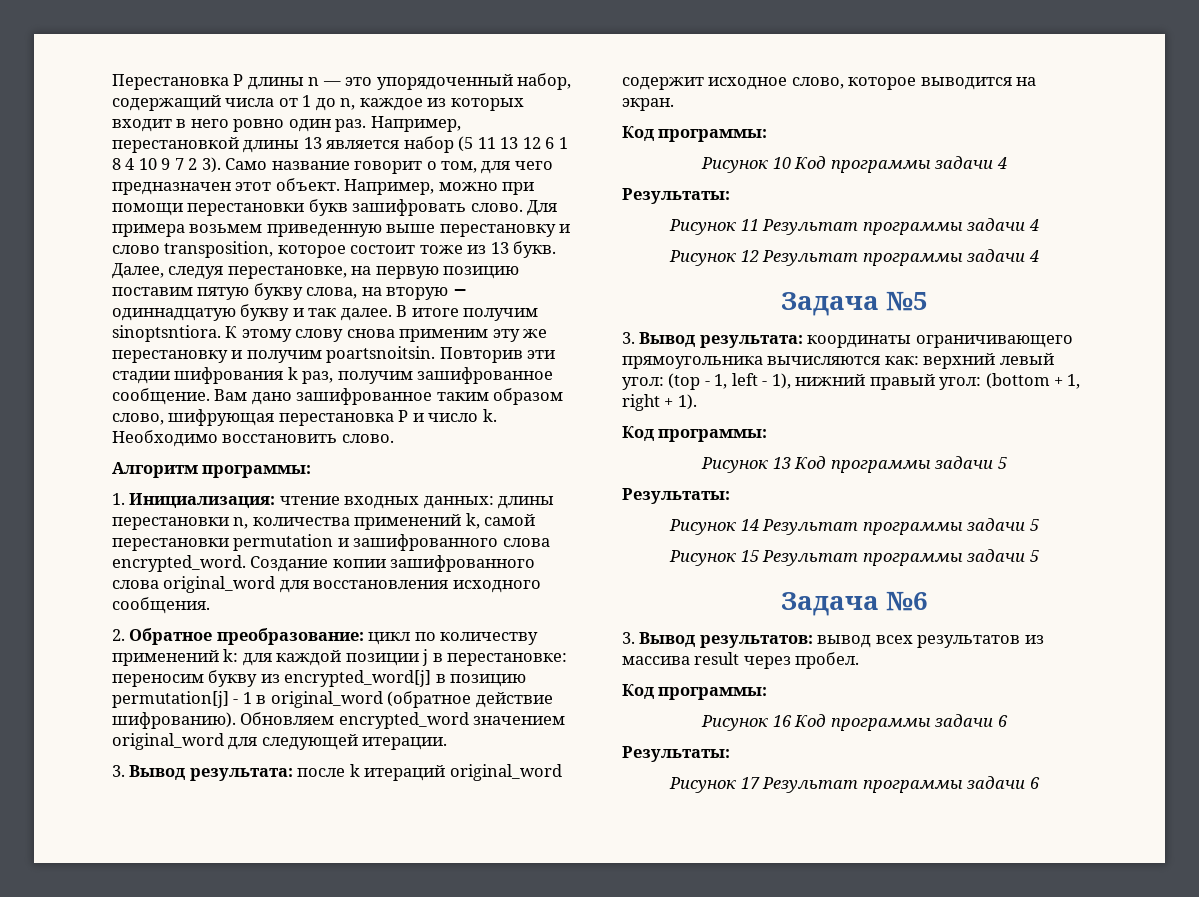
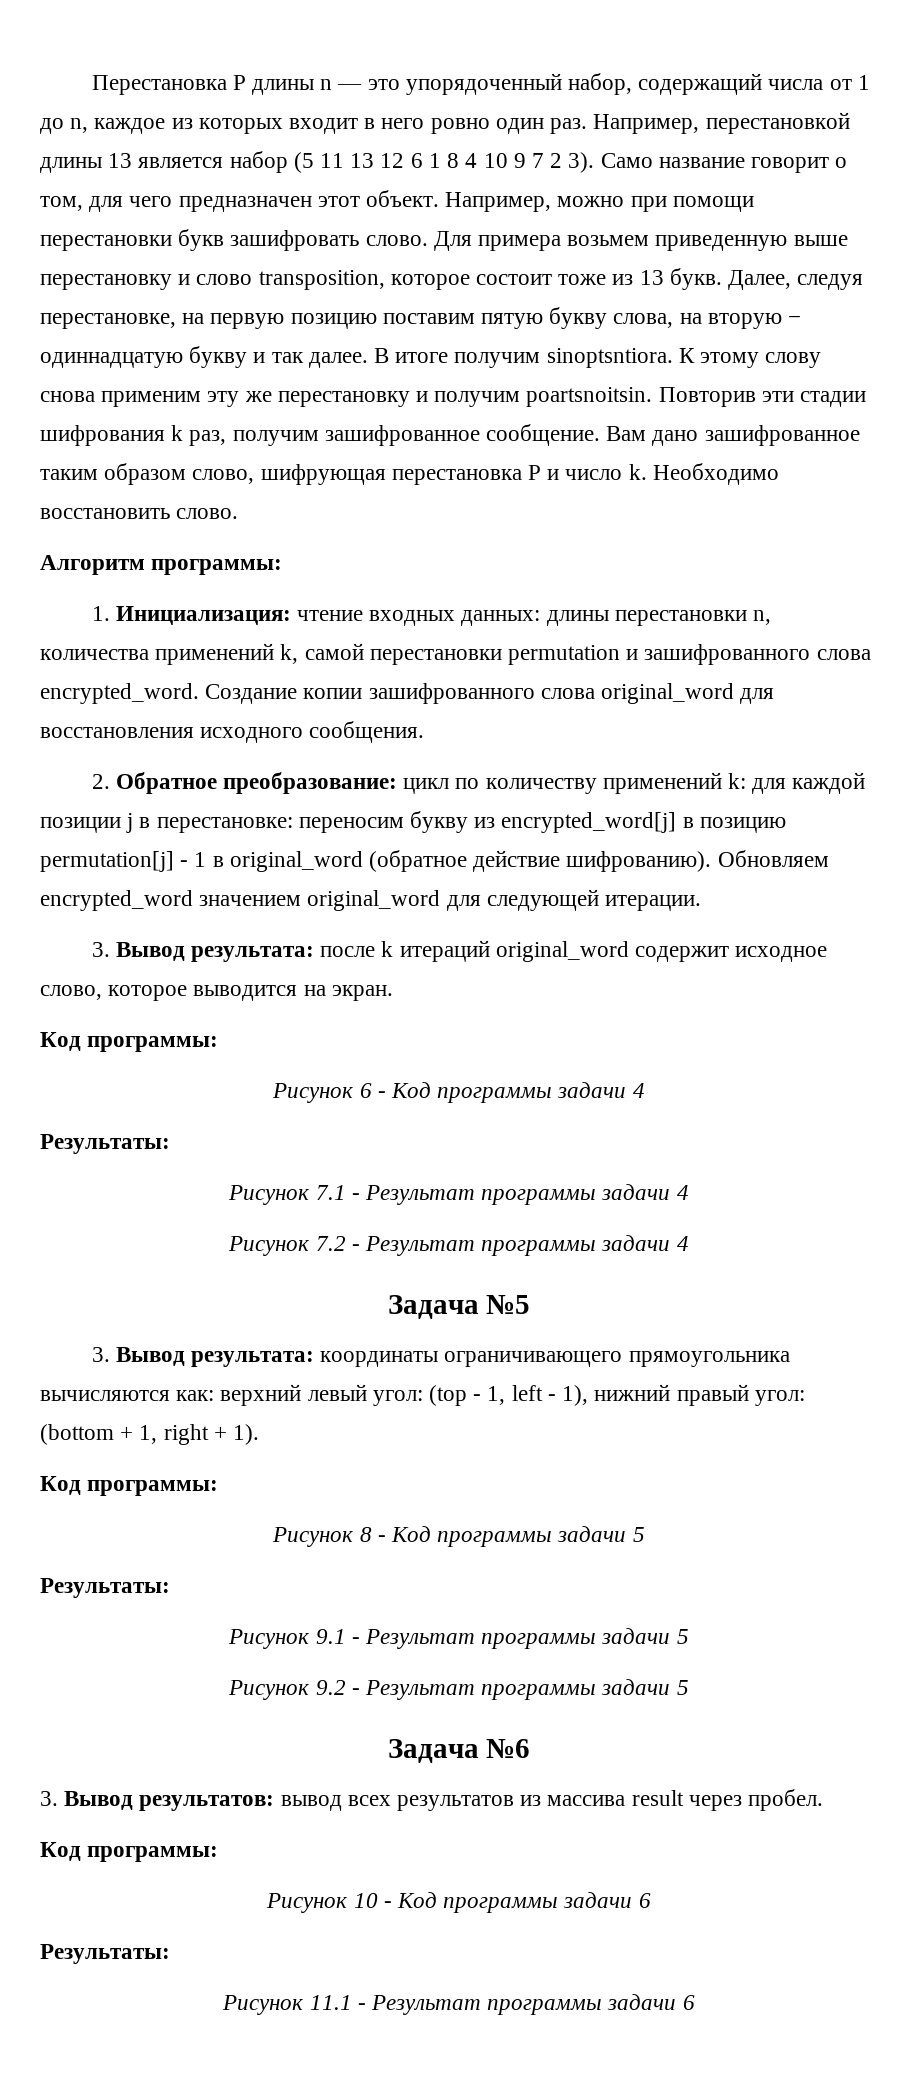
- Рисунок 10 Код программы задачи 4
+ Рисунок 6 - Код программы задачи 4
- Рисунок 11 Результат программы задачи 4
+ Рисунок 7.1 - Результат программы задачи 4
- Рисунок 12 Результат программы задачи 4
+ Рисунок 7.2 - Результат программы задачи 4
- Рисунок 13 Код программы задачи 5
+ Рисунок 8 - Код программы задачи 5
- Рисунок 14 Результат программы задачи 5
+ Рисунок 9.1 - Результат программы задачи 5
- Рисунок 15 Результат программы задачи 5
+ Рисунок 9.2 - Результат программы задачи 5
- Рисунок 16 Код программы задачи 6
+ Рисунок 10 - Код программы задачи 6
- Рисунок 17 Результат программы задачи 6
+ Рисунок 11.1 - Результат программы задачи 6

